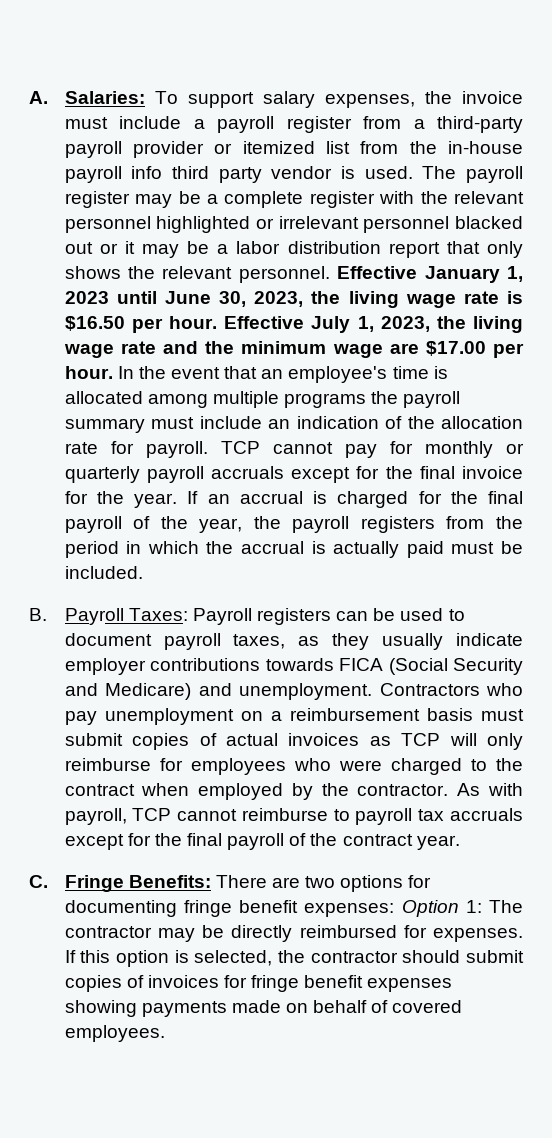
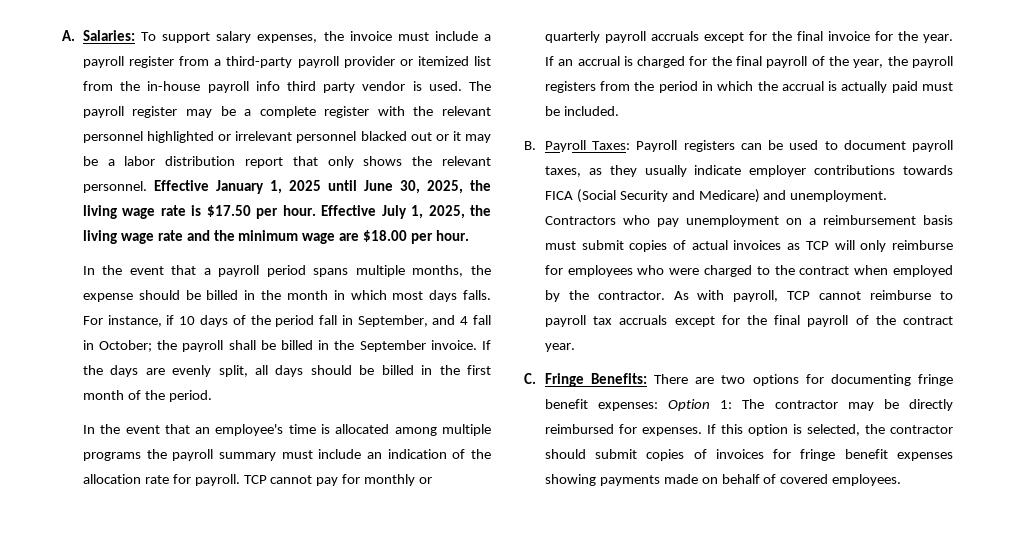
- Effective January 1, 2023 until June 30, 2023, the living wage rate is $16.50 per hour.
+ Effective January 1, 2025 until June 30, 2025, the living wage rate is $17.50 per hour.
- Effective July 1, 2023, the living wage rate and the minimum wage are $17.00 per hour. In the event that an employee's time is allocated among multiple programs the payroll summary must include an indication of the allocation rate for payroll.
+ Effective July 1, 2025, the living wage rate and the minimum wage are $18.00 per hour.
+ In the event that a payroll period spans multiple months, the expense should be billed in the month in which most days falls. For instance, if 10 days of the period fall in September, and 4 fall in October; the payroll shall be billed in the September invoice. If the days are evenly split, all days should be billed in the first month of the period.
+ In the event that an employee's time is allocated among multiple programs the payroll summary must include an indication of the allocation rate for payroll.

